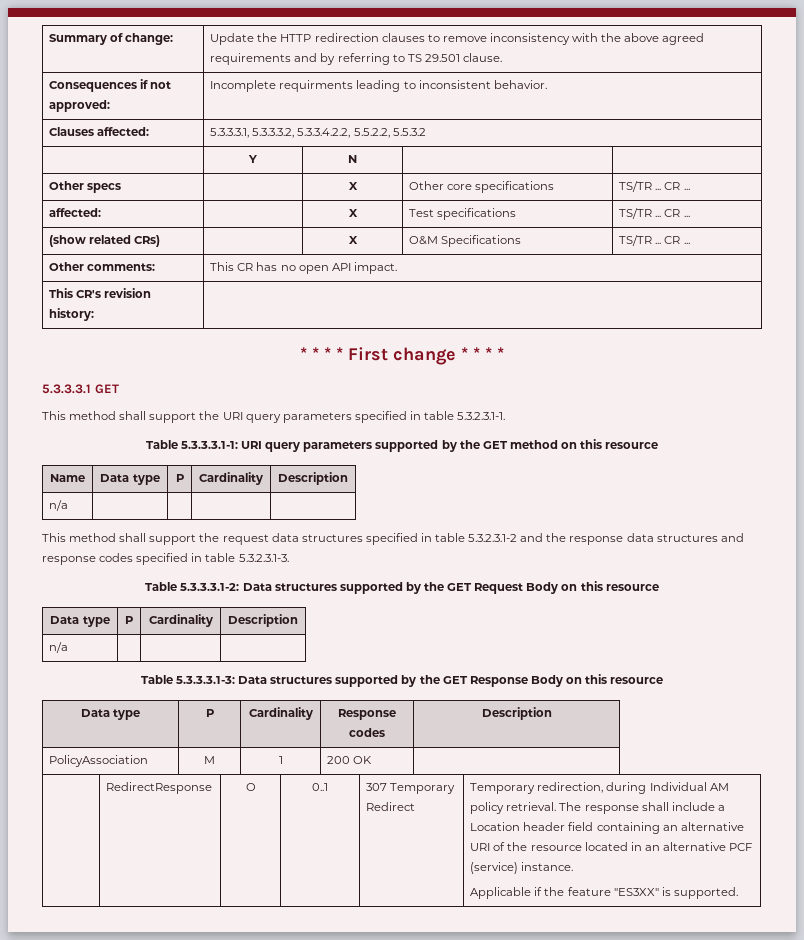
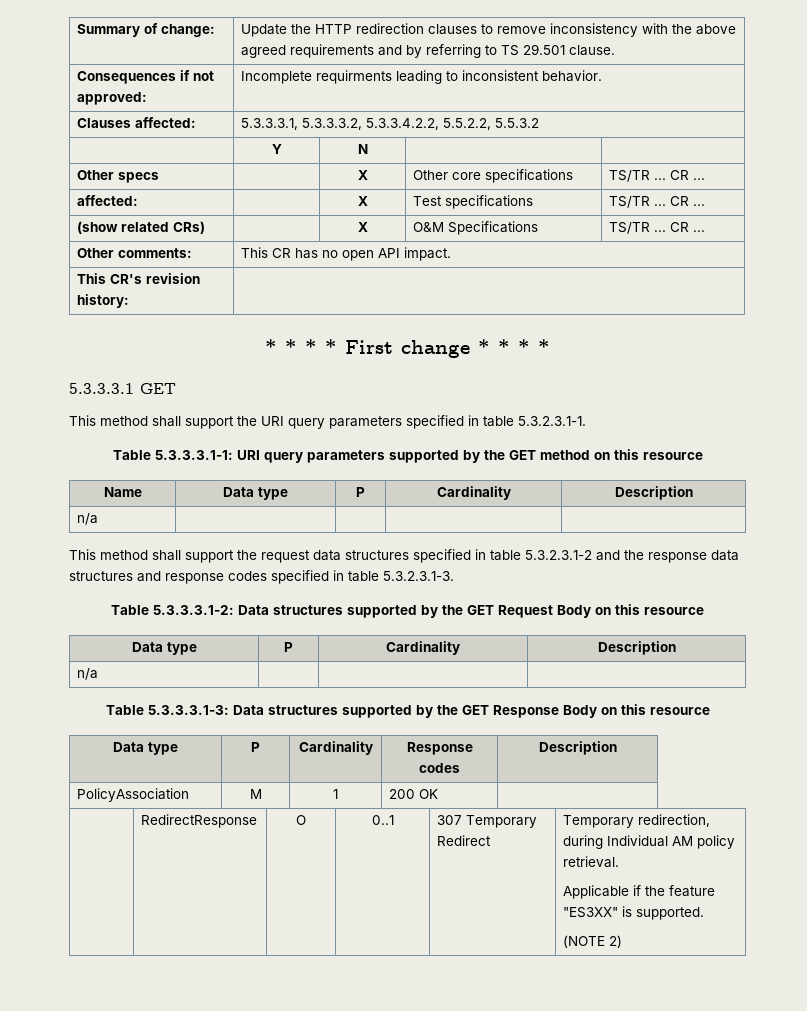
- The response shall include a Location header field containing an alternative URI of the resource located in an alternative PCF (service) instance.
+ (NOTE 2)

